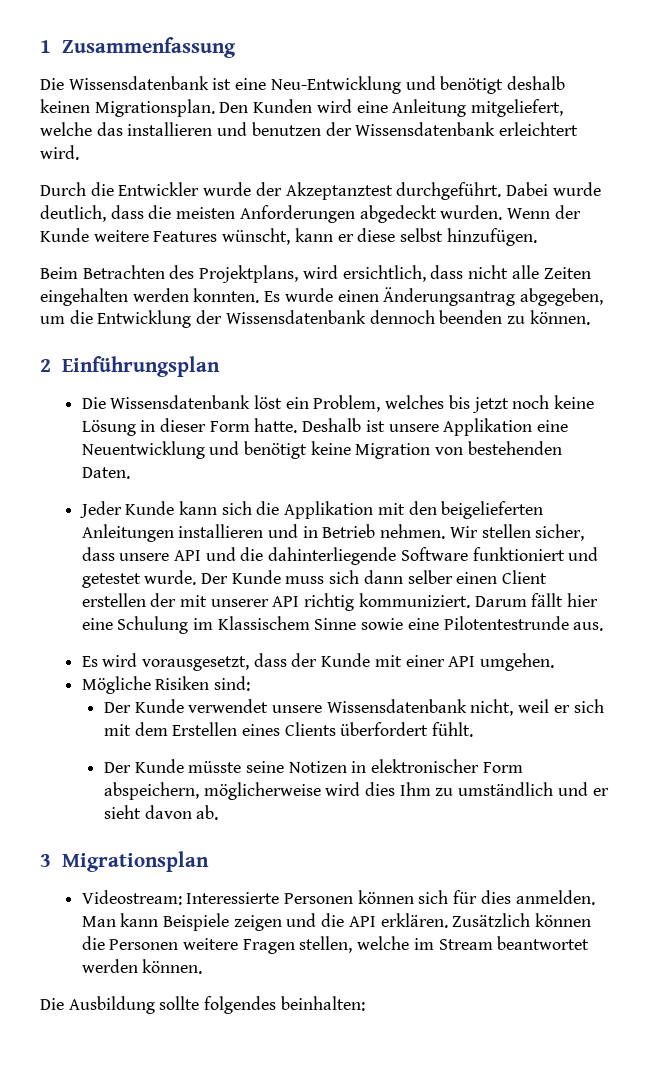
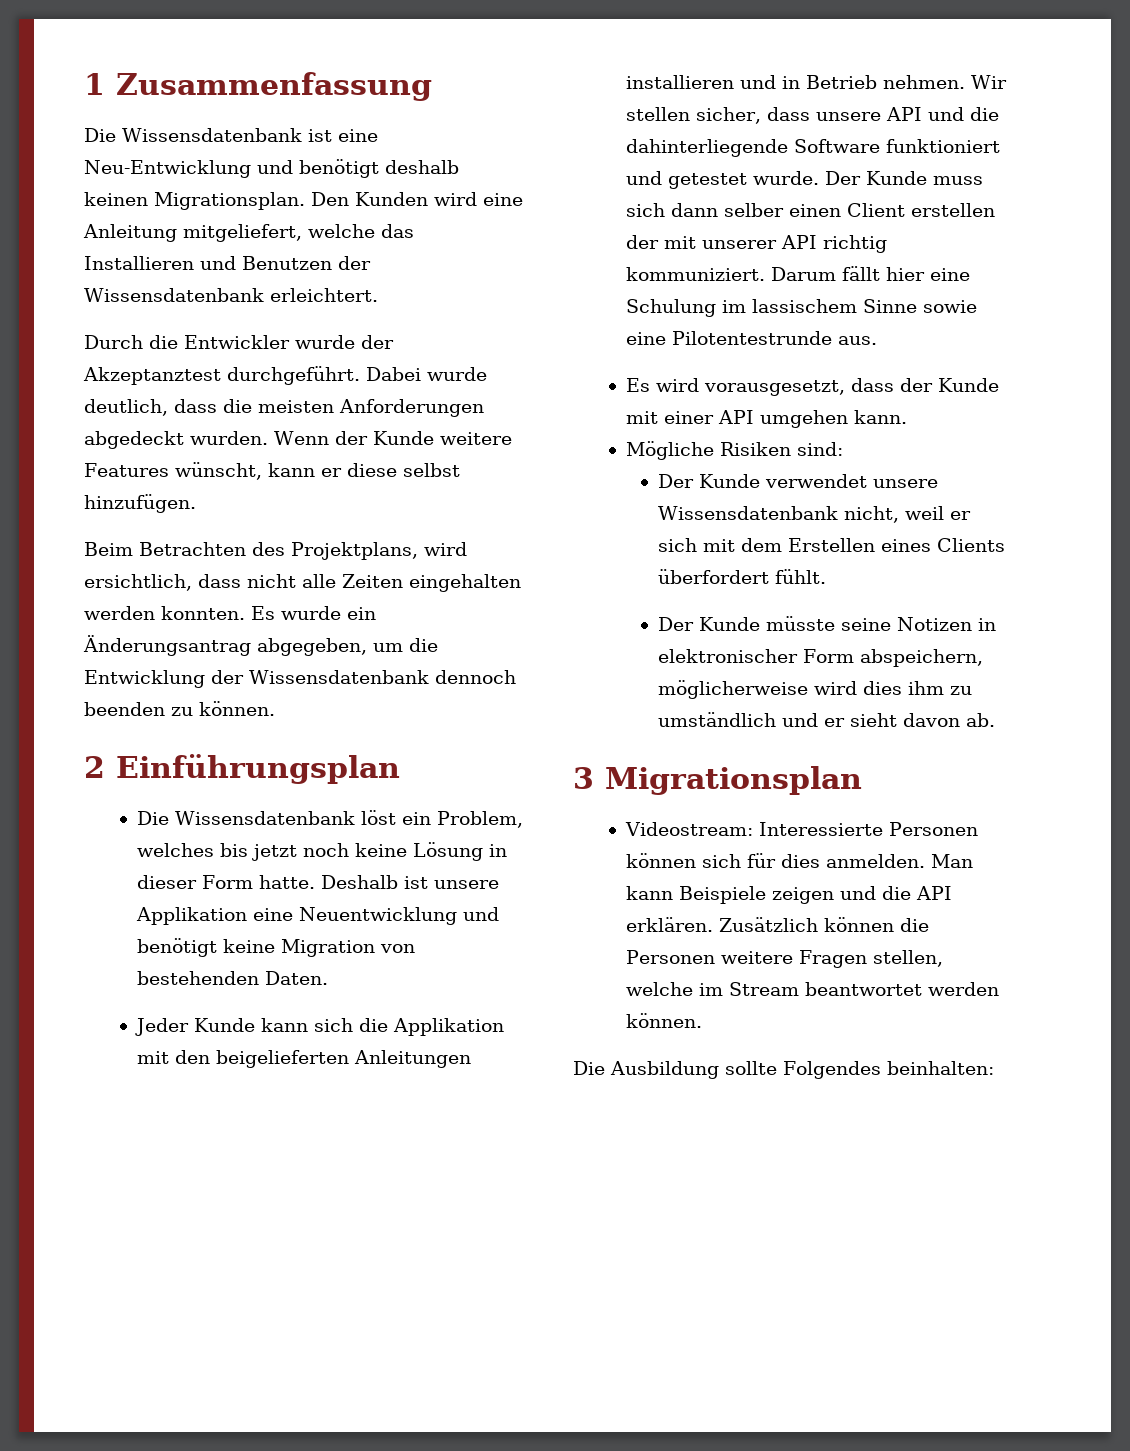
- Den Kunden wird eine Anleitung mitgeliefert, welche das installieren und benutzen der Wissensdatenbank erleichtert wird.
+ Den Kunden wird eine Anleitung mitgeliefert, welche das Installieren und Benutzen der Wissensdatenbank erleichtert.
- Es wurde einen Änderungsantrag abgegeben, um die Entwicklung der Wissensdatenbank dennoch beenden zu können.
+ Es wurde ein Änderungsantrag abgegeben, um die Entwicklung der Wissensdatenbank dennoch beenden zu können.
- Darum fällt hier eine Schulung im Klassischem Sinne sowie eine Pilotentestrunde aus.
+ Darum fällt hier eine Schulung im lassischem Sinne sowie eine Pilotentestrunde aus.
- Es wird vorausgesetzt, dass der Kunde mit einer API umgehen.
+ Es wird vorausgesetzt, dass der Kunde mit einer API umgehen kann.
- Der Kunde müsste seine Notizen in elektronischer Form abspeichern, möglicherweise wird dies Ihm zu umständlich und er sieht davon ab.
+ Der Kunde müsste seine Notizen in elektronischer Form abspeichern, möglicherweise wird dies ihm zu umständlich und er sieht davon ab.
- Die Ausbildung sollte folgendes beinhalten:
+ Die Ausbildung sollte Folgendes beinhalten:

